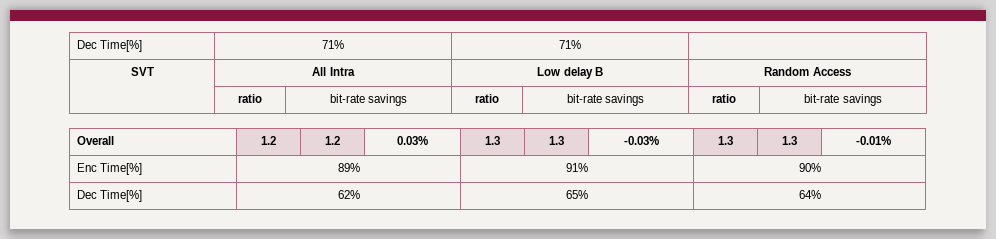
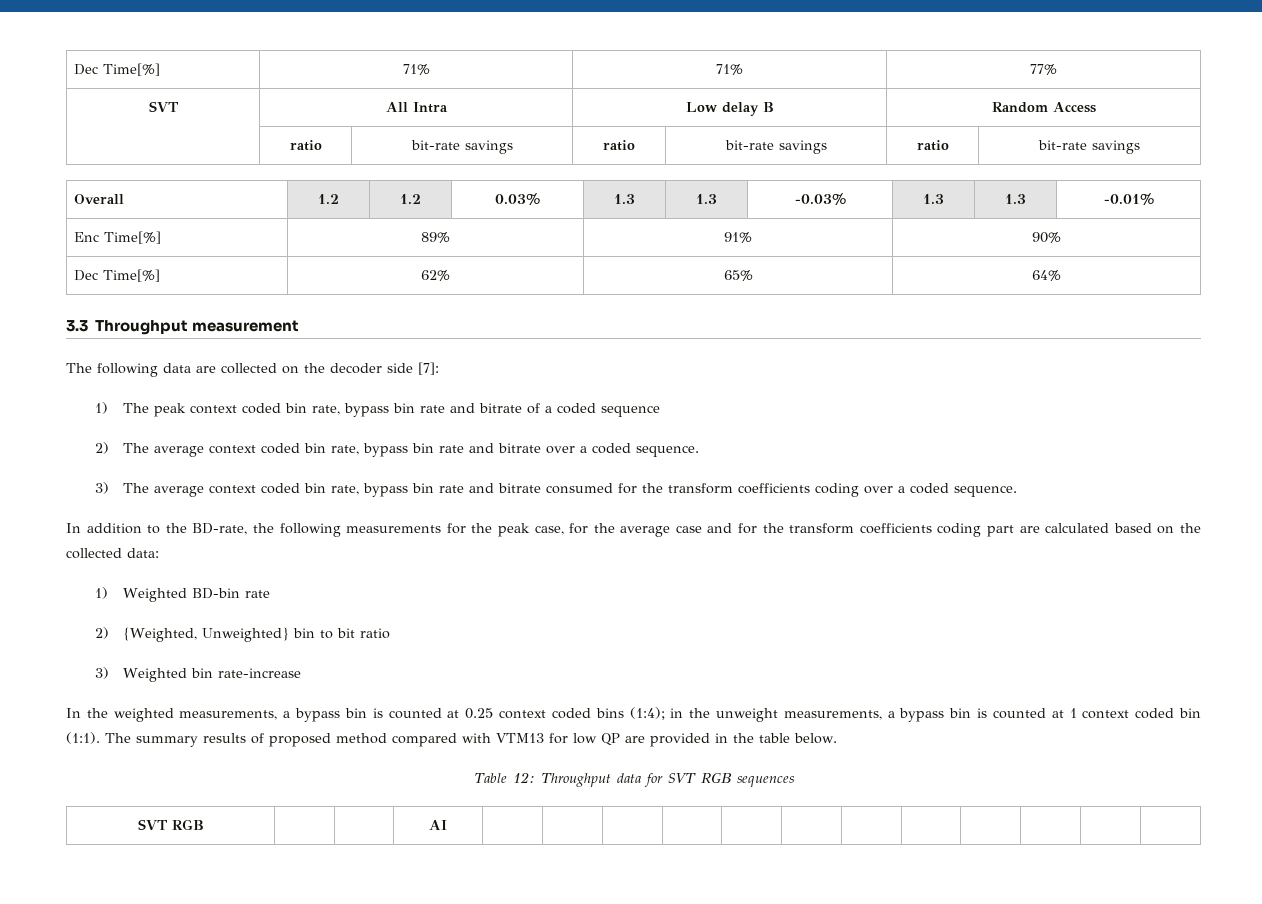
- Dec Time[%] | 71% | 71% |
+ Dec Time[%] | 71% | 71% | 77%
+ 3.3 Throughput measurement
+ The following data are collected on the decoder side [7]:
+ 1) The peak context coded bin rate, bypass bin rate and bitrate of a coded sequence
+ 2) The average context coded bin rate, bypass bin rate and bitrate over a coded sequence.
+ 3) The average context coded bin rate, bypass bin rate and bitrate consumed for the transform coefficients coding over a coded sequence.
+ In addition to the BD-rate, the following measurements for the peak case, for the average case and for the transform coefficients coding part are calculated based on the collected data:
+ 1) Weighted BD-bin rate
+ 2) {Weighted, Unweighted} bin to bit ratio
+ 3) Weighted bin rate-increase
+ In the weighted measurements, a bypass bin is counted at 0.25 context coded bins (1:4); in the unweight measurements, a bypass bin is counted at 1 context coded bin (1:1). The summary results of proposed method compared with VTM13 for low QP are provided in the table below.
+ Table 12: Throughput data for SVT RGB sequences
+ SVT RGB | | | AI | | | | | | | | | | | |

